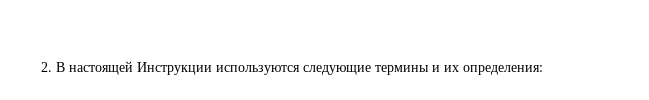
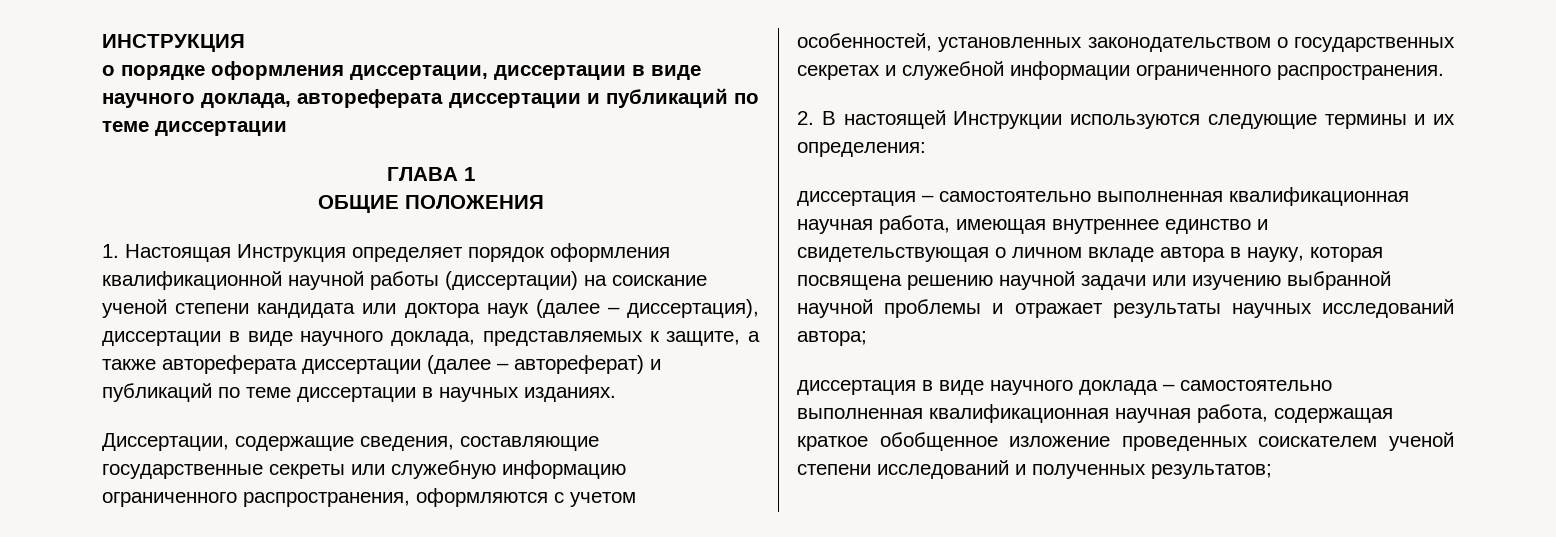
+ ИНСТРУКЦИЯ
+ о порядке оформления диссертации, диссертации в виде научного доклада, автореферата диссертации и публикаций по теме диссертации
+ ГЛАВА 1
+ ОБЩИЕ ПОЛОЖЕНИЯ
+ 1. Настоящая Инструкция определяет порядок оформления квалификационной научной работы (диссертации) на соискание ученой степени кандидата или доктора наук (далее – диссертация), диссертации в виде научного доклада, представляемых к защите, а также автореферата диссертации (далее – автореферат) и публикаций по теме диссертации в научных изданиях.
+ Диссертации, содержащие сведения, составляющие государственные секреты или служебную информацию ограниченного распространения, оформляются с учетом особенностей, установленных законодательством о государственных секретах и служебной информации ограниченного распространения.
+ диссертация – самостоятельно выполненная квалификационная научная работа, имеющая внутреннее единство и свидетельствующая о личном вкладе автора в науку, которая посвящена решению научной задачи или изучению выбранной научной проблемы и отражает результаты научных исследований автора;
+ диссертация в виде научного доклада – самостоятельно выполненная квалификационная научная работа, содержащая краткое обобщенное изложение проведенных соискателем ученой степени исследований и полученных результатов;

